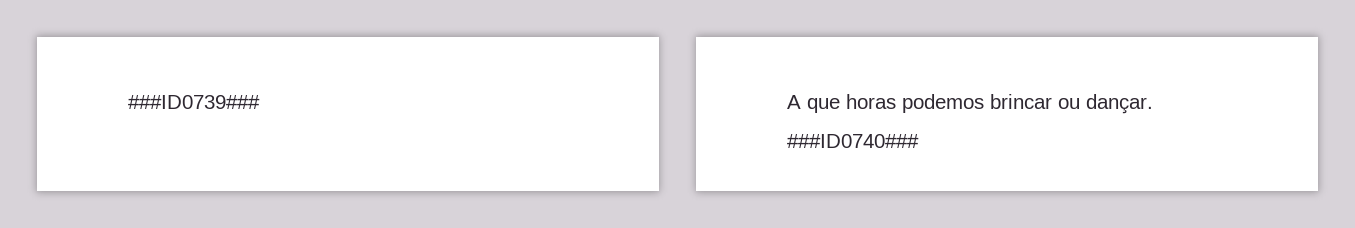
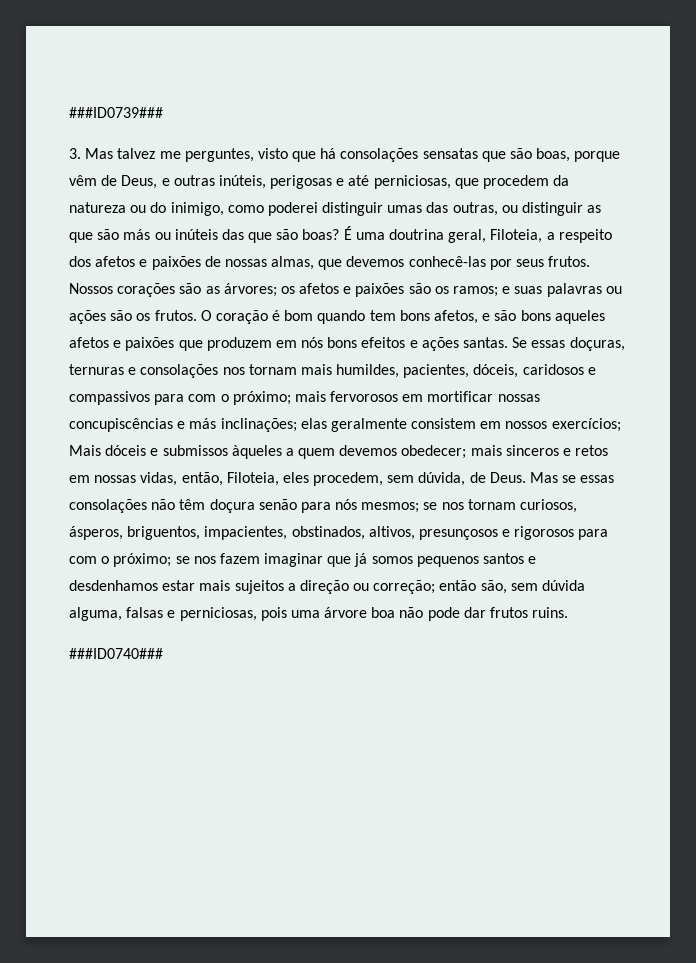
- A que horas podemos brincar ou dançar.
+ 3. Mas talvez me perguntes, visto que há consolações sensatas que são boas, porque vêm de Deus, e outras inúteis, perigosas e até perniciosas, que procedem da natureza ou do inimigo, como poderei distinguir umas das outras, ou distinguir as que são más ou inúteis das que são boas? É uma doutrina geral, Filoteia, a respeito dos afetos e paixões de nossas almas, que devemos conhecê-las por seus frutos. Nossos corações são as árvores; os afetos e paixões são os ramos; e suas palavras ou ações são os frutos. O coração é bom quando tem bons afetos, e são bons aqueles afetos e paixões que produzem em nós bons efeitos e ações santas. Se essas doçuras, ternuras e consolações nos tornam mais humildes, pacientes, dóceis, caridosos e compassivos para com o próximo; mais fervorosos em mortificar nossas concupiscências e más inclinações; elas geralmente consistem em nossos exercícios; Mais dóceis e submissos àqueles a quem devemos obedecer; mais sinceros e retos em nossas vidas, então, Filoteia, eles procedem, sem dúvida, de Deus. Mas se essas consolações não têm doçura senão para nós mesmos; se nos tornam curiosos, ásperos, briguentos, impacientes, obstinados, altivos, presunçosos e rigorosos para com o próximo; se nos fazem imaginar que já somos pequenos santos e desdenhamos estar mais sujeitos a direção ou correção; então são, sem dúvida alguma, falsas e perniciosas, pois uma árvore boa não pode dar frutos ruins.

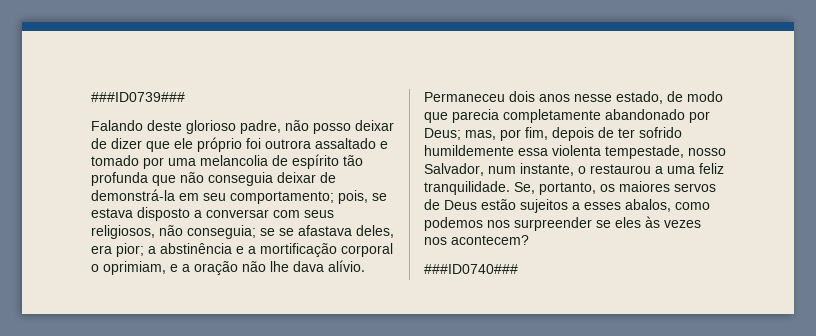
- 3. Mas talvez me perguntes, visto que há consolações sensatas que são boas, porque vêm de Deus, e outras inúteis, perigosas e até perniciosas, que procedem da natureza ou do inimigo, como poderei distinguir umas das outras, ou distinguir as que são más ou inúteis das que são boas? É uma doutrina geral, Filoteia, a respeito dos afetos e paixões de nossas almas, que devemos conhecê-las por seus frutos. Nossos corações são as árvores; os afetos e paixões são os ramos; e suas palavras ou ações são os frutos. O coração é bom quando tem bons afetos, e são bons aqueles afetos e paixões que produzem em nós bons efeitos e ações santas. Se essas doçuras, ternuras e consolações nos tornam mais humildes, pacientes, dóceis, caridosos e compassivos para com o próximo; mais fervorosos em mortificar nossas concupiscências e más inclinações; elas geralmente consistem em nossos exercícios; Mais dóceis e submissos àqueles a quem devemos obedecer; mais sinceros e retos em nossas vidas, então, Filoteia, eles procedem, sem dúvida, de Deus. Mas se essas consolações não têm doçura senão para nós mesmos; se nos tornam curiosos, ásperos, briguentos, impacientes, obstinados, altivos, presunçosos e rigorosos para com o próximo; se nos fazem imaginar que já somos pequenos santos e desdenhamos estar mais sujeitos a direção ou correção; então são, sem dúvida alguma, falsas e perniciosas, pois uma árvore boa não pode dar frutos ruins.
+ Falando deste glorioso padre, não posso deixar de dizer que ele próprio foi outrora assaltado e tomado por uma melancolia de espírito tão profunda que não conseguia deixar de demonstrá-la em seu comportamento; pois, se estava disposto a conversar com seus religiosos, não conseguia; se se afastava deles, era pior; a abstinência e a mortificação corporal o oprimiam, e a oração não lhe dava alívio. Permaneceu dois anos nesse estado, de modo que parecia completamente abandonado por Deus; mas, por fim, depois de ter sofrido humildemente essa violenta tempestade, nosso Salvador, num instante, o restaurou a uma feliz tranquilidade. Se, portanto, os maiores servos de Deus estão sujeitos a esses abalos, como podemos nos surpreender se eles às vezes nos acontecem?

